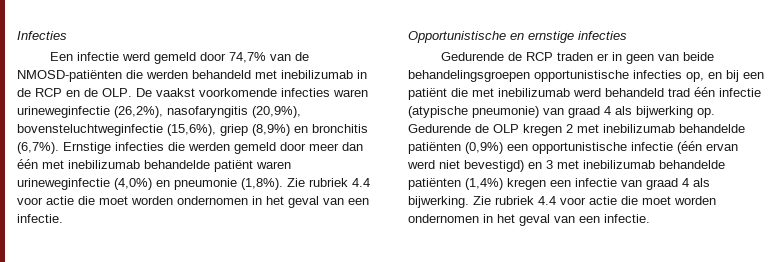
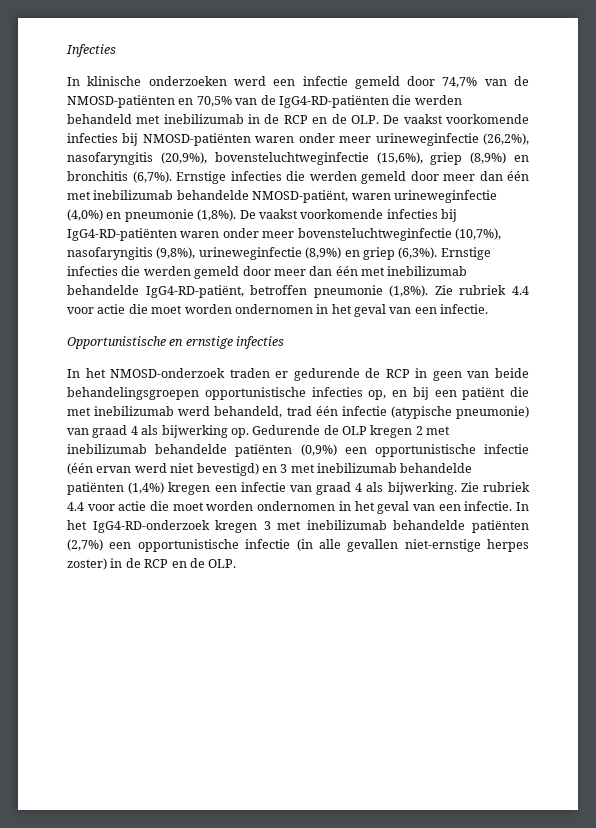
- Een infectie werd gemeld door 74,7% van de NMOSD-patiënten die werden behandeld met inebilizumab in de RCP en de OLP. De vaakst voorkomende infecties waren urineweginfectie (26,2%), nasofaryngitis (20,9%), bovensteluchtweginfectie (15,6%), griep (8,9%) en bronchitis (6,7%).
+ In klinische onderzoeken werd een infectie gemeld door 74,7% van de NMOSD-patiënten en 70,5% van de IgG4-RD-patiënten die werden behandeld met inebilizumab in de RCP en de OLP. De vaakst voorkomende infecties bij NMOSD-patiënten waren onder meer urineweginfectie (26,2%), nasofaryngitis (20,9%), bovensteluchtweginfectie (15,6%), griep (8,9%) en bronchitis (6,7%).
- Ernstige infecties die werden gemeld door meer dan één met inebilizumab behandelde patiënt waren urineweginfectie (4,0%) en pneumonie (1,8%).
+ Ernstige infecties die werden gemeld door meer dan één met inebilizumab behandelde NMOSD-patiënt, waren urineweginfectie (4,0%) en pneumonie (1,8%).
+ De vaakst voorkomende infecties bij IgG4-RD-patiënten waren onder meer bovensteluchtweginfectie (10,7%), nasofaryngitis (9,8%), urineweginfectie (8,9%) en griep (6,3%). Ernstige infecties die werden gemeld door meer dan één met inebilizumab behandelde IgG4-RD-patiënt, betroffen pneumonie (1,8%).
- Gedurende de RCP traden er in geen van beide behandelingsgroepen opportunistische infecties op, en bij een patiënt die met inebilizumab werd behandeld trad één infectie (atypische pneumonie) van graad 4 als bijwerking op. Gedurende de OLP kregen 2 met inebilizumab behandelde patiënten (0,9%) een opportunistische infectie (één ervan werd niet bevestigd) en 3 met inebilizumab behandelde patiënten (1,4%) kregen een infectie van graad 4 als bijwerking.
+ In het NMOSD-onderzoek traden er gedurende de RCP in geen van beide behandelingsgroepen opportunistische infecties op, en bij een patiënt die met inebilizumab werd behandeld, trad één infectie (atypische pneumonie) van graad 4 als bijwerking op. Gedurende de OLP kregen 2 met inebilizumab behandelde patiënten (0,9%) een opportunistische infectie (één ervan werd niet bevestigd) en 3 met inebilizumab behandelde patiënten (1,4%) kregen een infectie van graad 4 als bijwerking.
+ In het IgG4-RD-onderzoek kregen 3 met inebilizumab behandelde patiënten (2,7%) een opportunistische infectie (in alle gevallen niet-ernstige herpes zoster) in de RCP en de OLP.

